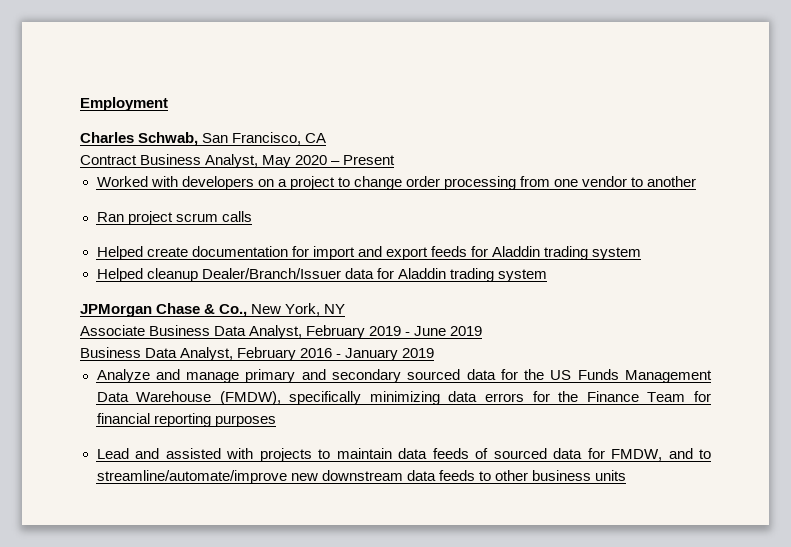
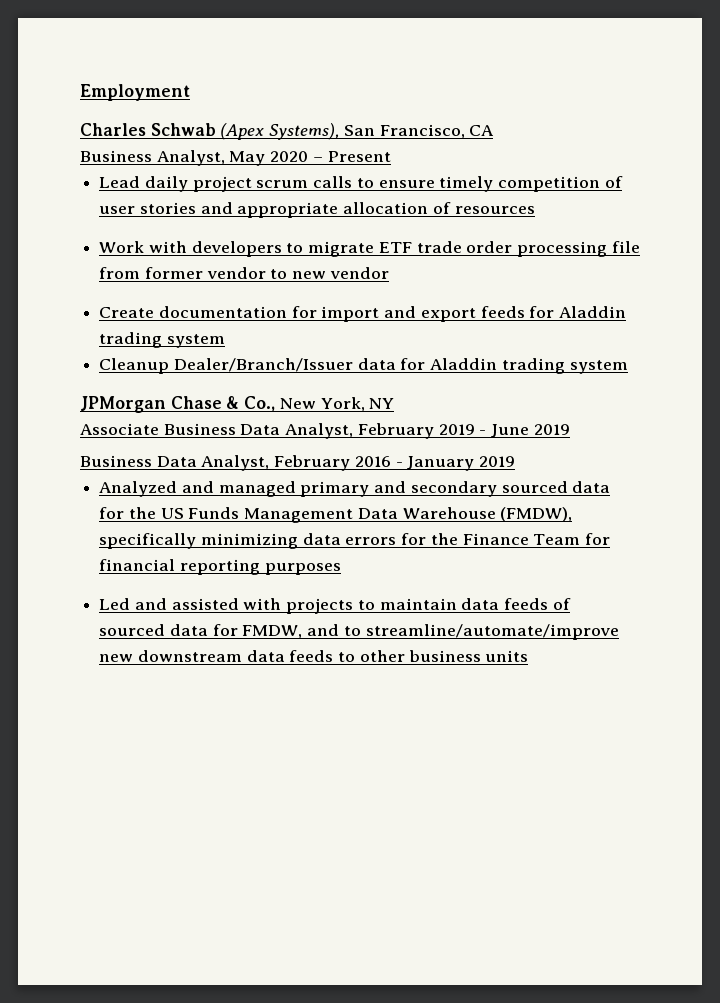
- Charles Schwab, San Francisco, CA
+ Charles Schwab (Apex Systems), San Francisco, CA
- Contract Business Analyst, May 2020 – Present
+ Business Analyst, May 2020 – Present
- Worked with developers on a project to change order processing from one vendor to another
- Ran project scrum calls
- Helped create documentation for import and export feeds for Aladdin trading system
+ Lead daily project scrum calls to ensure timely competition of user stories and appropriate allocation of resources
+ Work with developers to migrate ETF trade order processing file from former vendor to new vendor
+ Create documentation for import and export feeds for Aladdin trading system
- Helped cleanup Dealer/Branch/Issuer data for Aladdin trading system
+ Cleanup Dealer/Branch/Issuer data for Aladdin trading system
- Analyze and manage primary and secondary sourced data for the US Funds Management Data Warehouse (FMDW), specifically minimizing data errors for the Finance Team for financial reporting purposes
+ Analyzed and managed primary and secondary sourced data for the US Funds Management Data Warehouse (FMDW), specifically minimizing data errors for the Finance Team for financial reporting purposes
- Lead and assisted with projects to maintain data feeds of sourced data for FMDW, and to streamline/automate/improve new downstream data feeds to other business units
+ Led and assisted with projects to maintain data feeds of sourced data for FMDW, and to streamline/automate/improve new downstream data feeds to other business units

